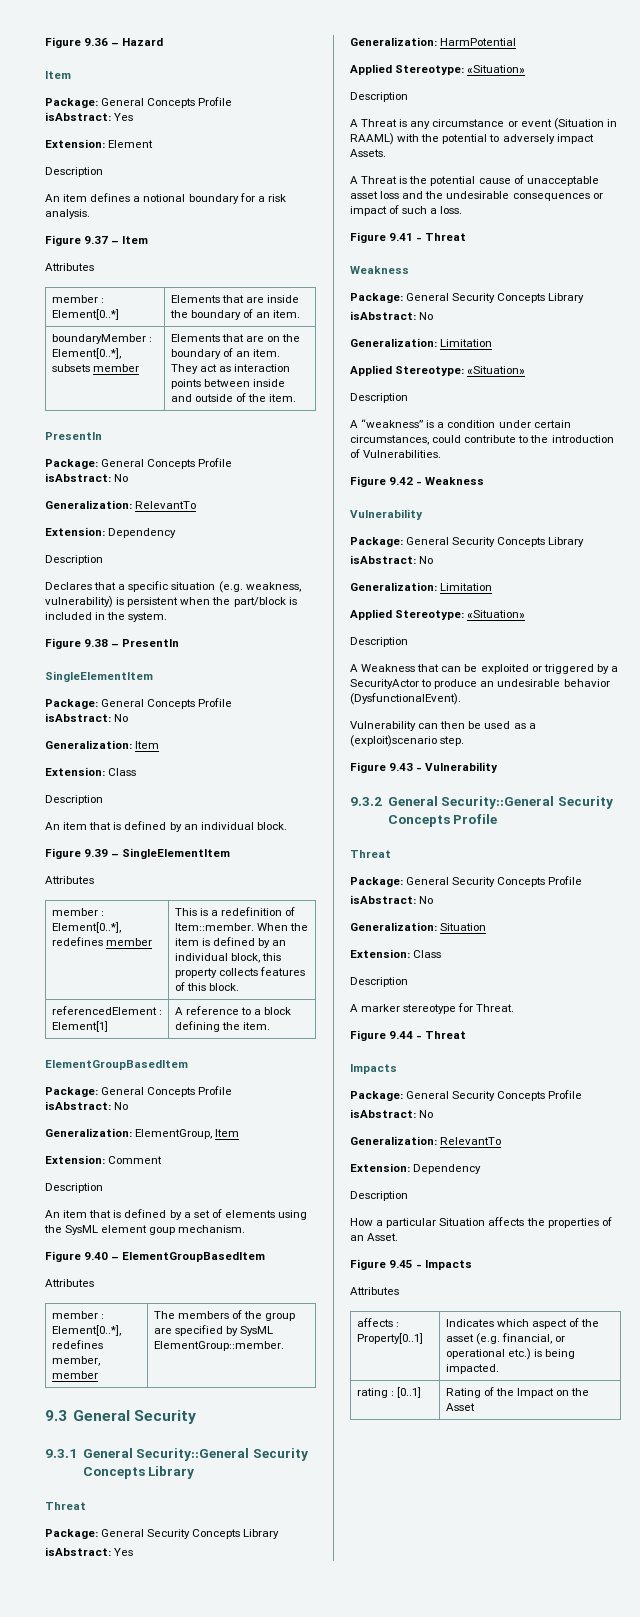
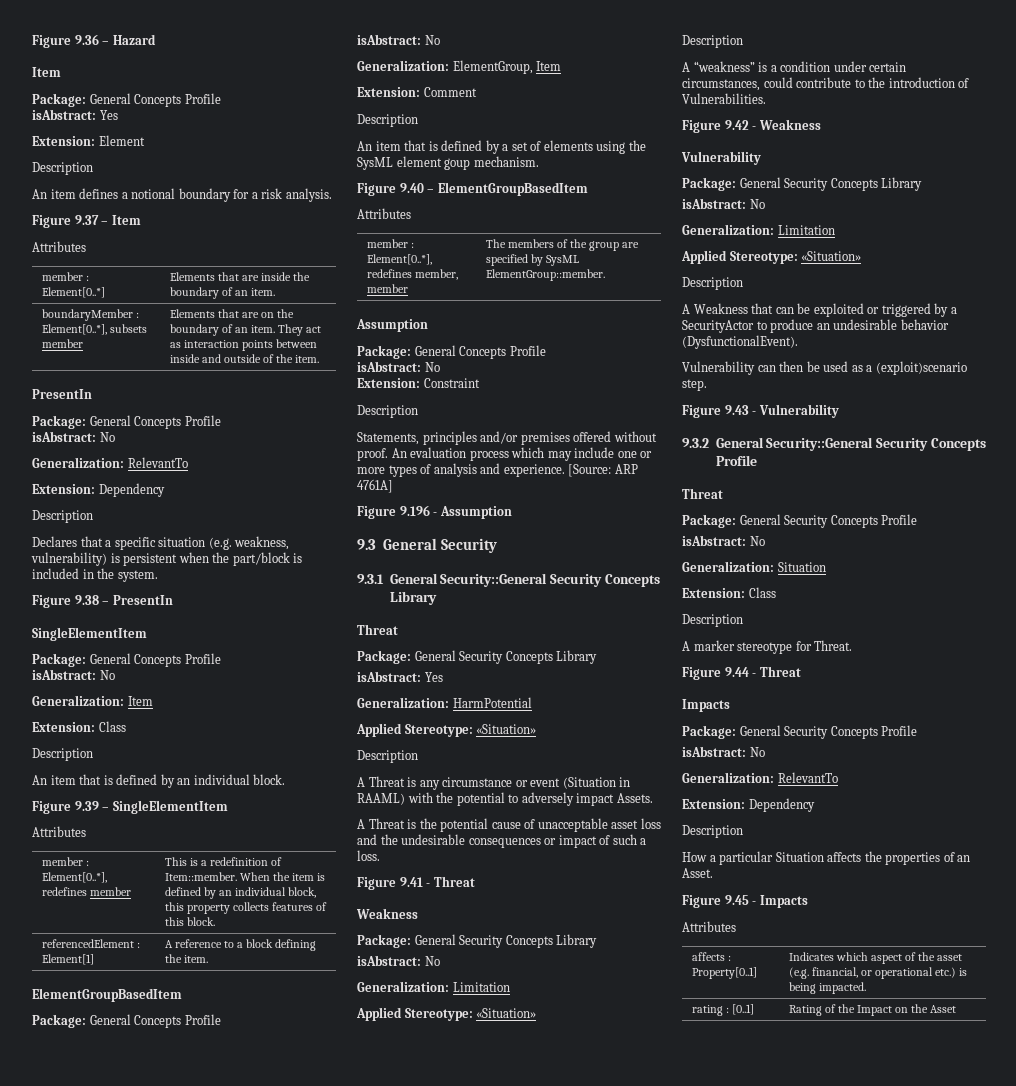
  member : Element[0..*], redefines member, member | The members of the group are specified by SysML ElementGroup::member.
+ Assumption
+ Package: General Concepts Profile
+ isAbstract: No
+ Extension: Constraint
+ Description
+ Statements, principles and/or premises offered without proof. An evaluation process which may include one or more types of analysis and experience. [Source: ARP 4761A]
+ Figure 9.196 - Assumption

